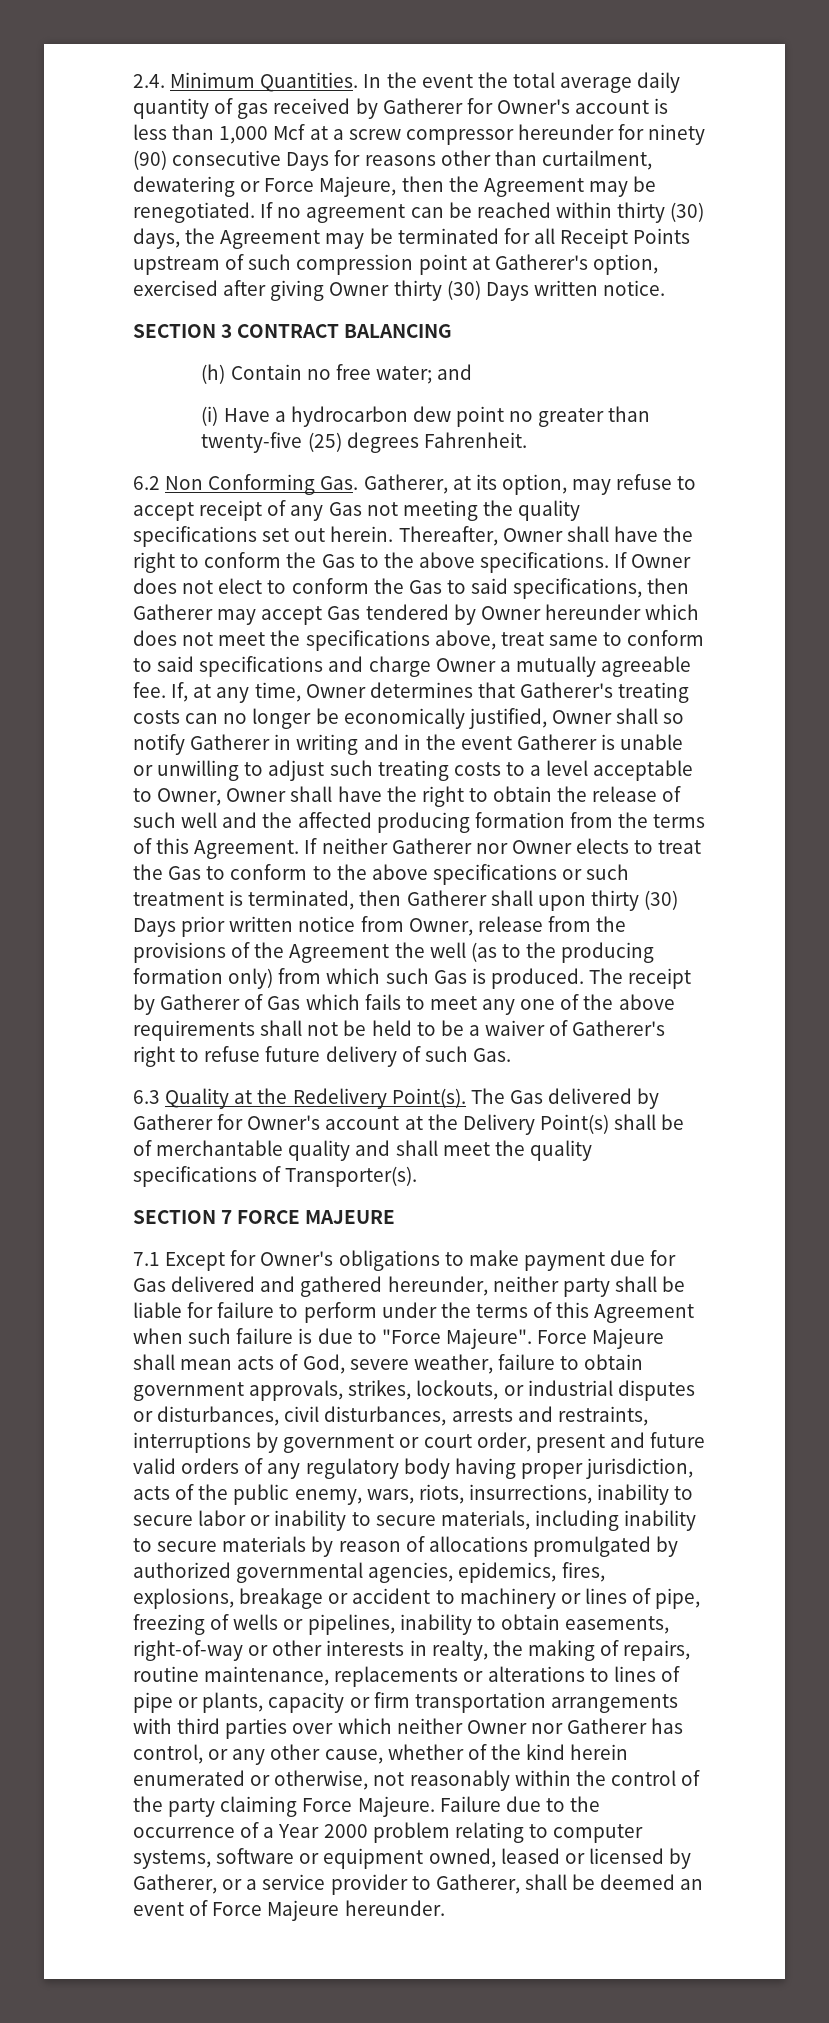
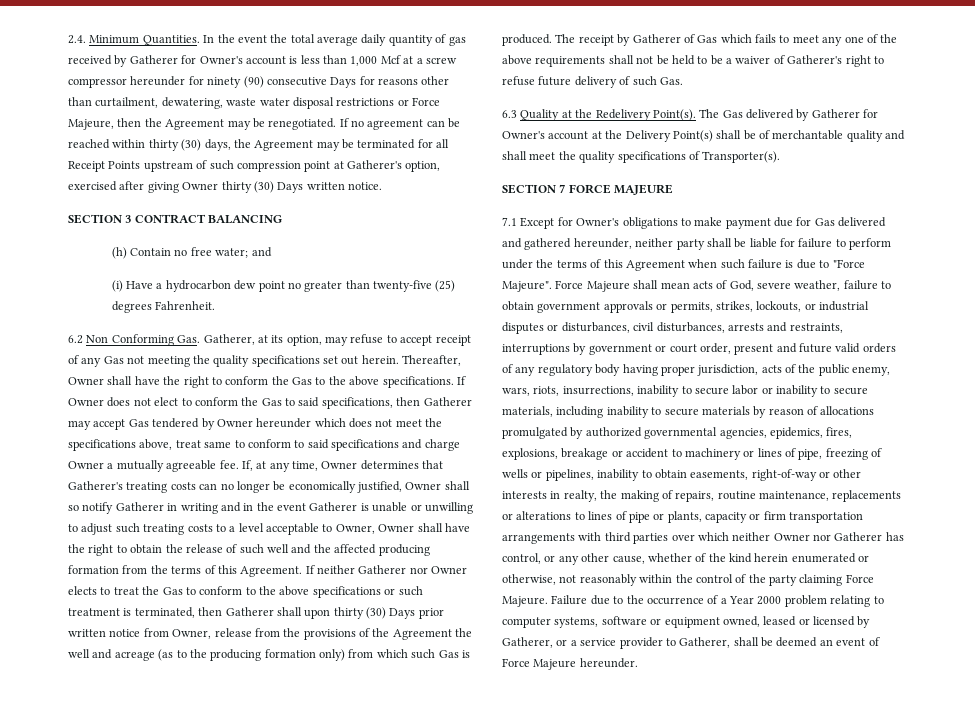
- In the event the total average daily quantity of gas received by Gatherer for Owner's account is less than 1,000 Mcf at a screw compressor hereunder for ninety (90) consecutive Days for reasons other than curtailment, dewatering or Force Majeure, then the Agreement may be renegotiated.
+ In the event the total average daily quantity of gas received by Gatherer for Owner's account is less than 1,000 Mcf at a screw compressor hereunder for ninety (90) consecutive Days for reasons other than curtailment, dewatering, waste water disposal restrictions or Force Majeure, then the Agreement may be renegotiated.
- If neither Gatherer nor Owner elects to treat the Gas to conform to the above specifications or such treatment is terminated, then Gatherer shall upon thirty (30) Days prior written notice from Owner, release from the provisions of the Agreement the well (as to the producing formation only) from which such Gas is produced.
+ If neither Gatherer nor Owner elects to treat the Gas to conform to the above specifications or such treatment is terminated, then Gatherer shall upon thirty (30) Days prior written notice from Owner, release from the provisions of the Agreement the well and acreage (as to the producing formation only) from which such Gas is produced.
- Force Majeure shall mean acts of God, severe weather, failure to obtain government approvals, strikes, lockouts, or industrial disputes or disturbances, civil disturbances, arrests and restraints, interruptions by government or court order, present and future valid orders of any regulatory body having proper jurisdiction, acts of the public enemy, wars, riots, insurrections, inability to secure labor or inability to secure materials, including inability to secure materials by reason of allocations promulgated by authorized governmental agencies, epidemics, fires, explosions, breakage or accident to machinery or lines of pipe, freezing of wells or pipelines, inability to obtain easements, right-of-way or other interests in realty, the making of repairs, routine maintenance, replacements or alterations to lines of pipe or plants, capacity or firm transportation arrangements with third parties over which neither Owner nor Gatherer has control, or any other cause, whether of the kind herein enumerated or otherwise, not reasonably within the control of the party claiming Force Majeure.
+ Force Majeure shall mean acts of God, severe weather, failure to obtain government approvals or permits, strikes, lockouts, or industrial disputes or disturbances, civil disturbances, arrests and restraints, interruptions by government or court order, present and future valid orders of any regulatory body having proper jurisdiction, acts of the public enemy, wars, riots, insurrections, inability to secure labor or inability to secure materials, including inability to secure materials by reason of allocations promulgated by authorized governmental agencies, epidemics, fires, explosions, breakage or accident to machinery or lines of pipe, freezing of wells or pipelines, inability to obtain easements, right-of-way or other interests in realty, the making of repairs, routine maintenance, replacements or alterations to lines of pipe or plants, capacity or firm transportation arrangements with third parties over which neither Owner nor Gatherer has control, or any other cause, whether of the kind herein enumerated or otherwise, not reasonably within the control of the party claiming Force Majeure.

